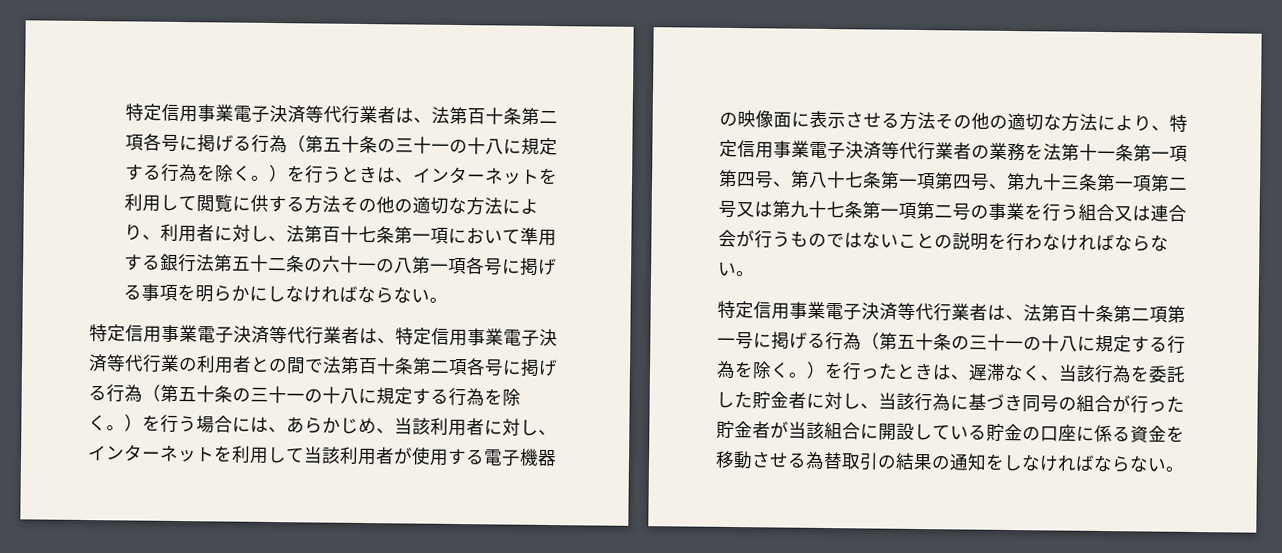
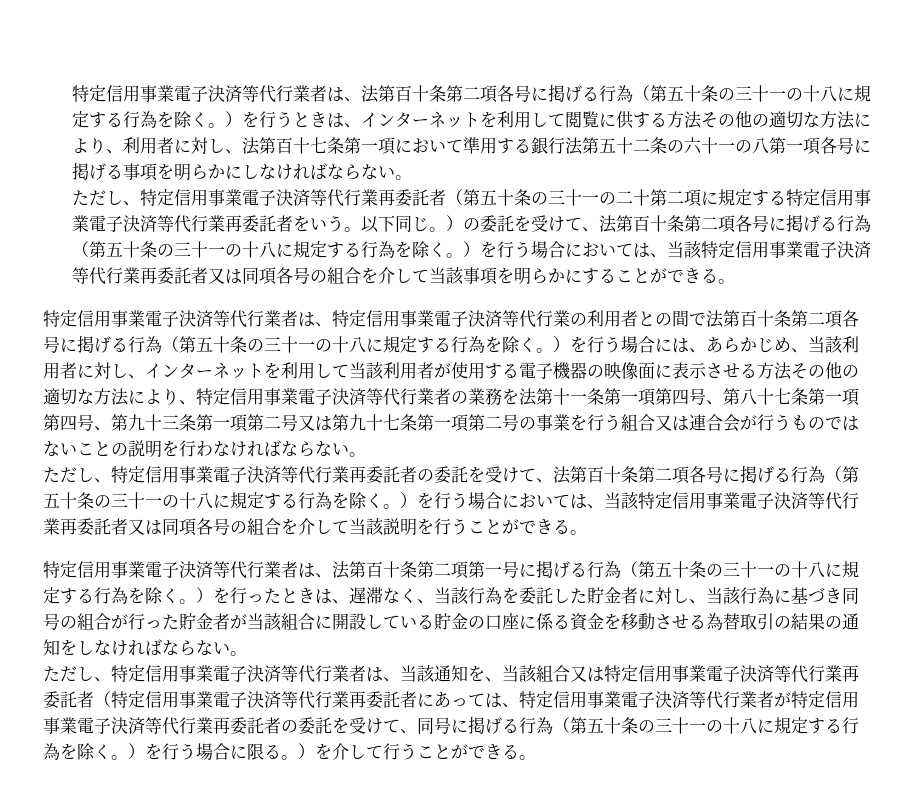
+ ただし、特定信用事業電子決済等代行業再委託者（第五十条の三十一の二十第二項に規定する特定信用事業電子決済等代行業再委託者をいう。以下同じ。）の委託を受けて、法第百十条第二項各号に掲げる行為（第五十条の三十一の十八に規定する行為を除く。）を行う場合においては、当該特定信用事業電子決済等代行業再委託者又は同項各号の組合を介して当該事項を明らかにすることができる。
+ ただし、特定信用事業電子決済等代行業再委託者の委託を受けて、法第百十条第二項各号に掲げる行為（第五十条の三十一の十八に規定する行為を除く。）を行う場合においては、当該特定信用事業電子決済等代行業再委託者又は同項各号の組合を介して当該説明を行うことができる。
+ ただし、特定信用事業電子決済等代行業者は、当該通知を、当該組合又は特定信用事業電子決済等代行業再委託者（特定信用事業電子決済等代行業再委託者にあっては、特定信用事業電子決済等代行業者が特定信用事業電子決済等代行業再委託者の委託を受けて、同号に掲げる行為（第五十条の三十一の十八に規定する行為を除く。）を行う場合に限る。）を介して行うことができる。

